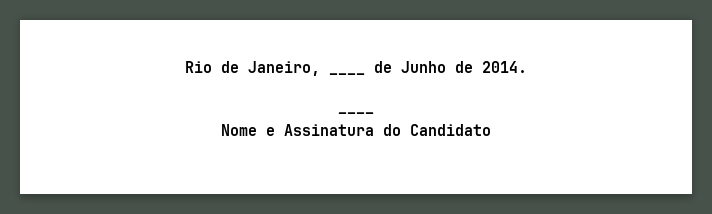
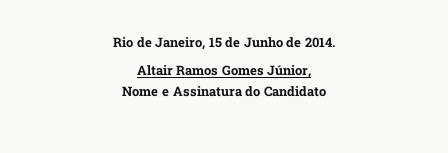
- Rio de Janeiro, ____ de Junho de 2014.
- ____
+ Rio de Janeiro, 15 de Junho de 2014.
+ Altair Ramos Gomes Júnior,

